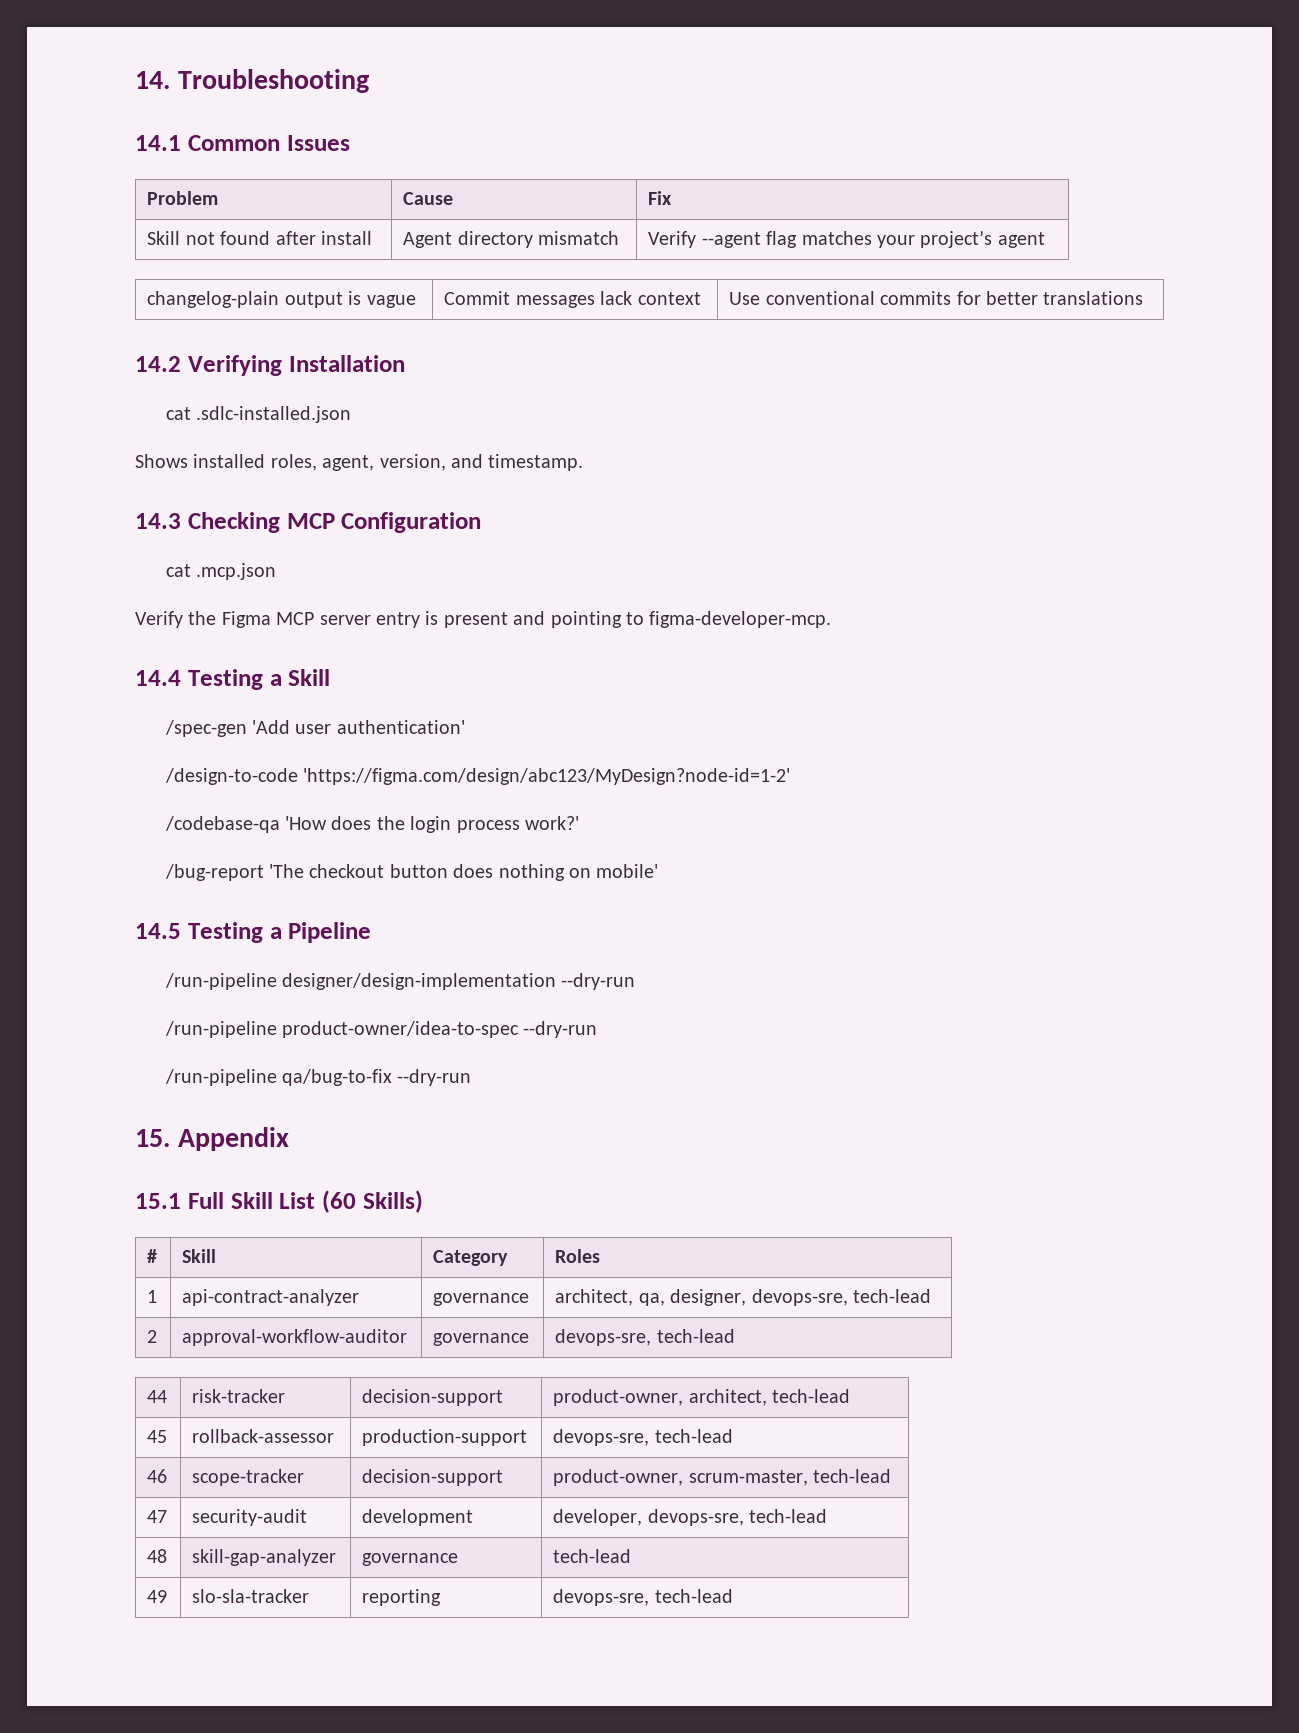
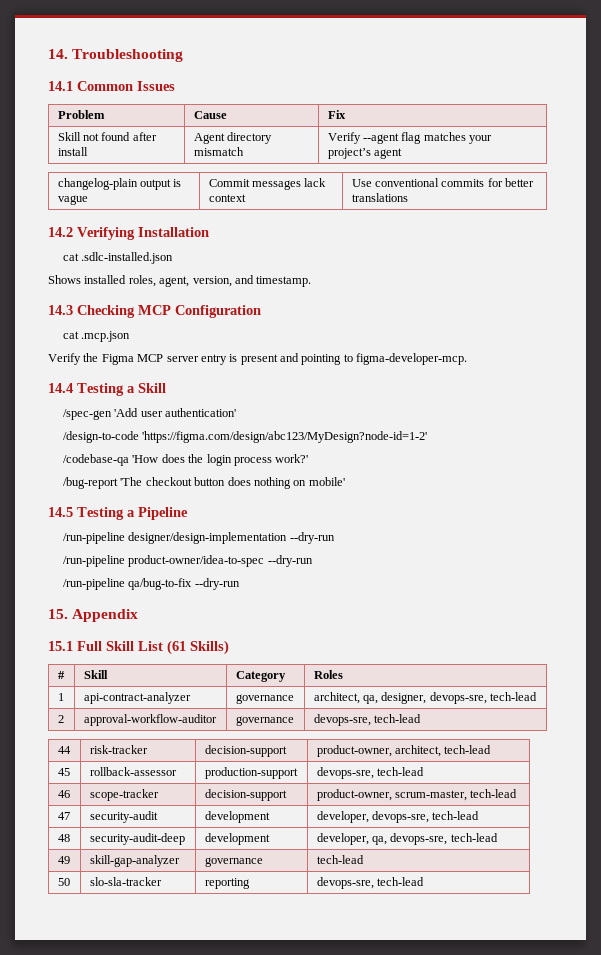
- 15.1 Full Skill List (60 Skills)
+ 15.1 Full Skill List (61 Skills)
- 48 | skill-gap-analyzer | governance | tech-lead
+ 48 | security-audit-deep | development | developer, qa, devops-sre, tech-lead
+ 49 | skill-gap-analyzer | governance | tech-lead
- 49 | slo-sla-tracker | reporting | devops-sre, tech-lead
+ 50 | slo-sla-tracker | reporting | devops-sre, tech-lead

